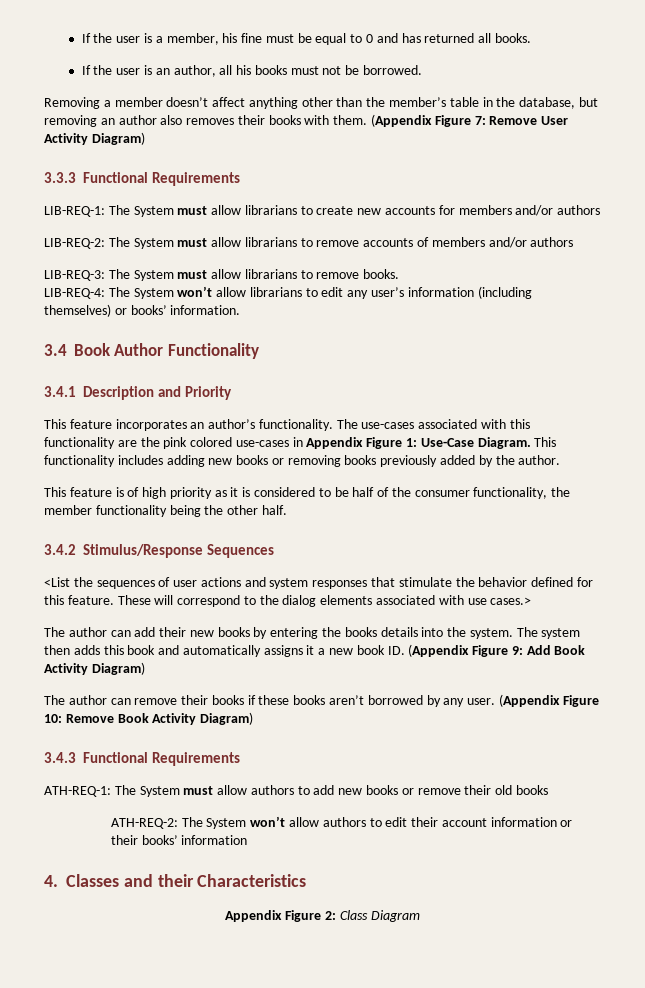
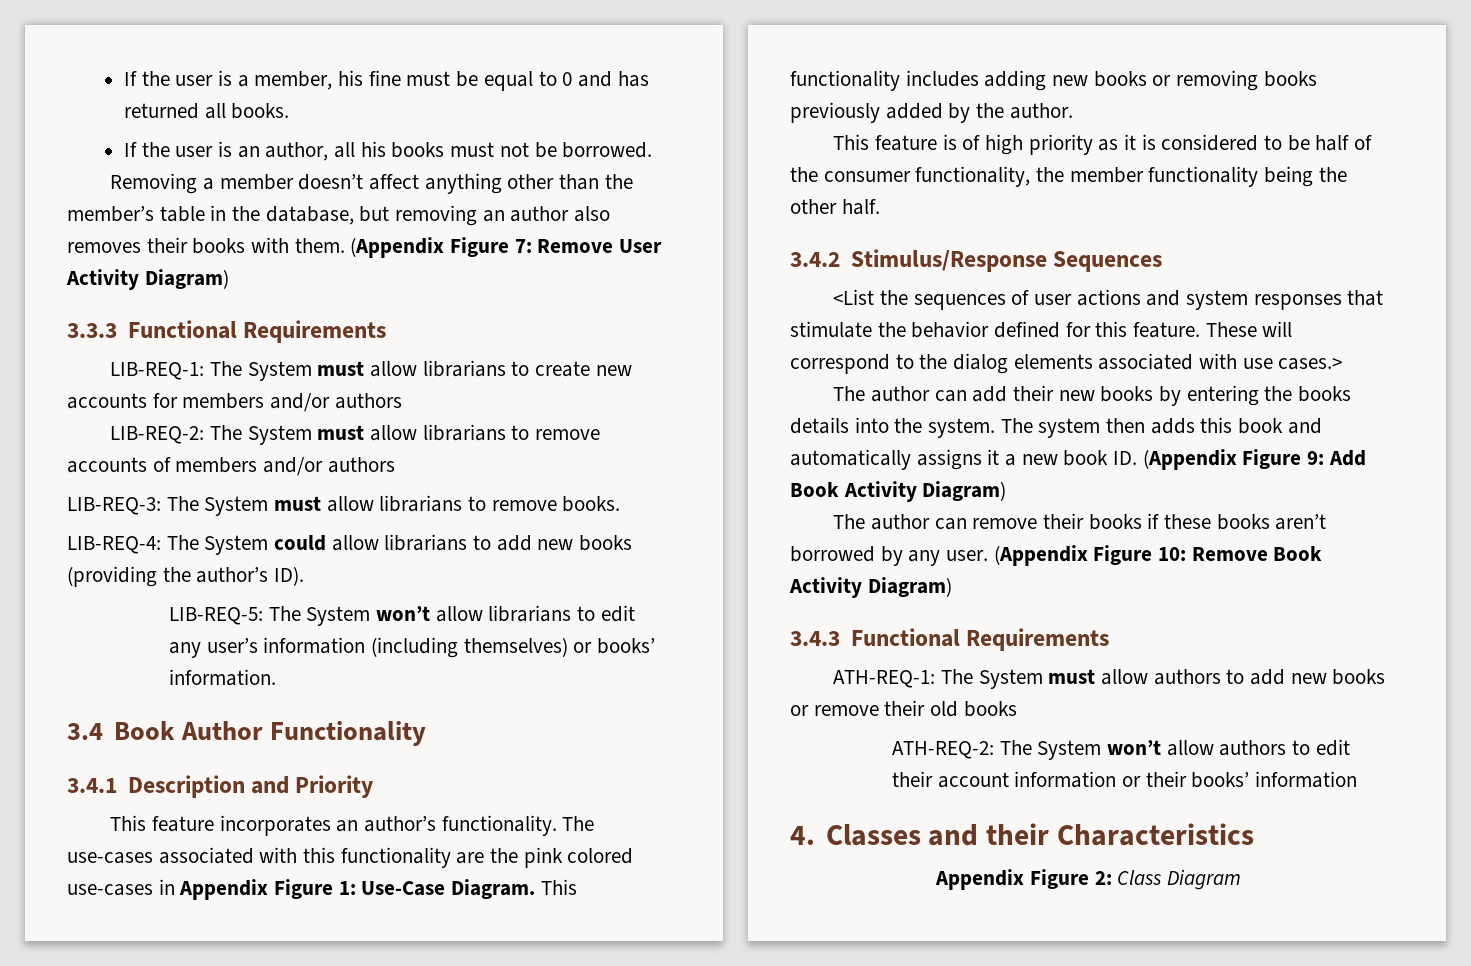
- LIB-REQ-4: The System won’t allow librarians to edit any user’s information (including themselves) or books’ information.
+ LIB-REQ-4: The System could allow librarians to add new books (providing the author’s ID).
+ LIB-REQ-5: The System won’t allow librarians to edit any user’s information (including themselves) or books’ information.

